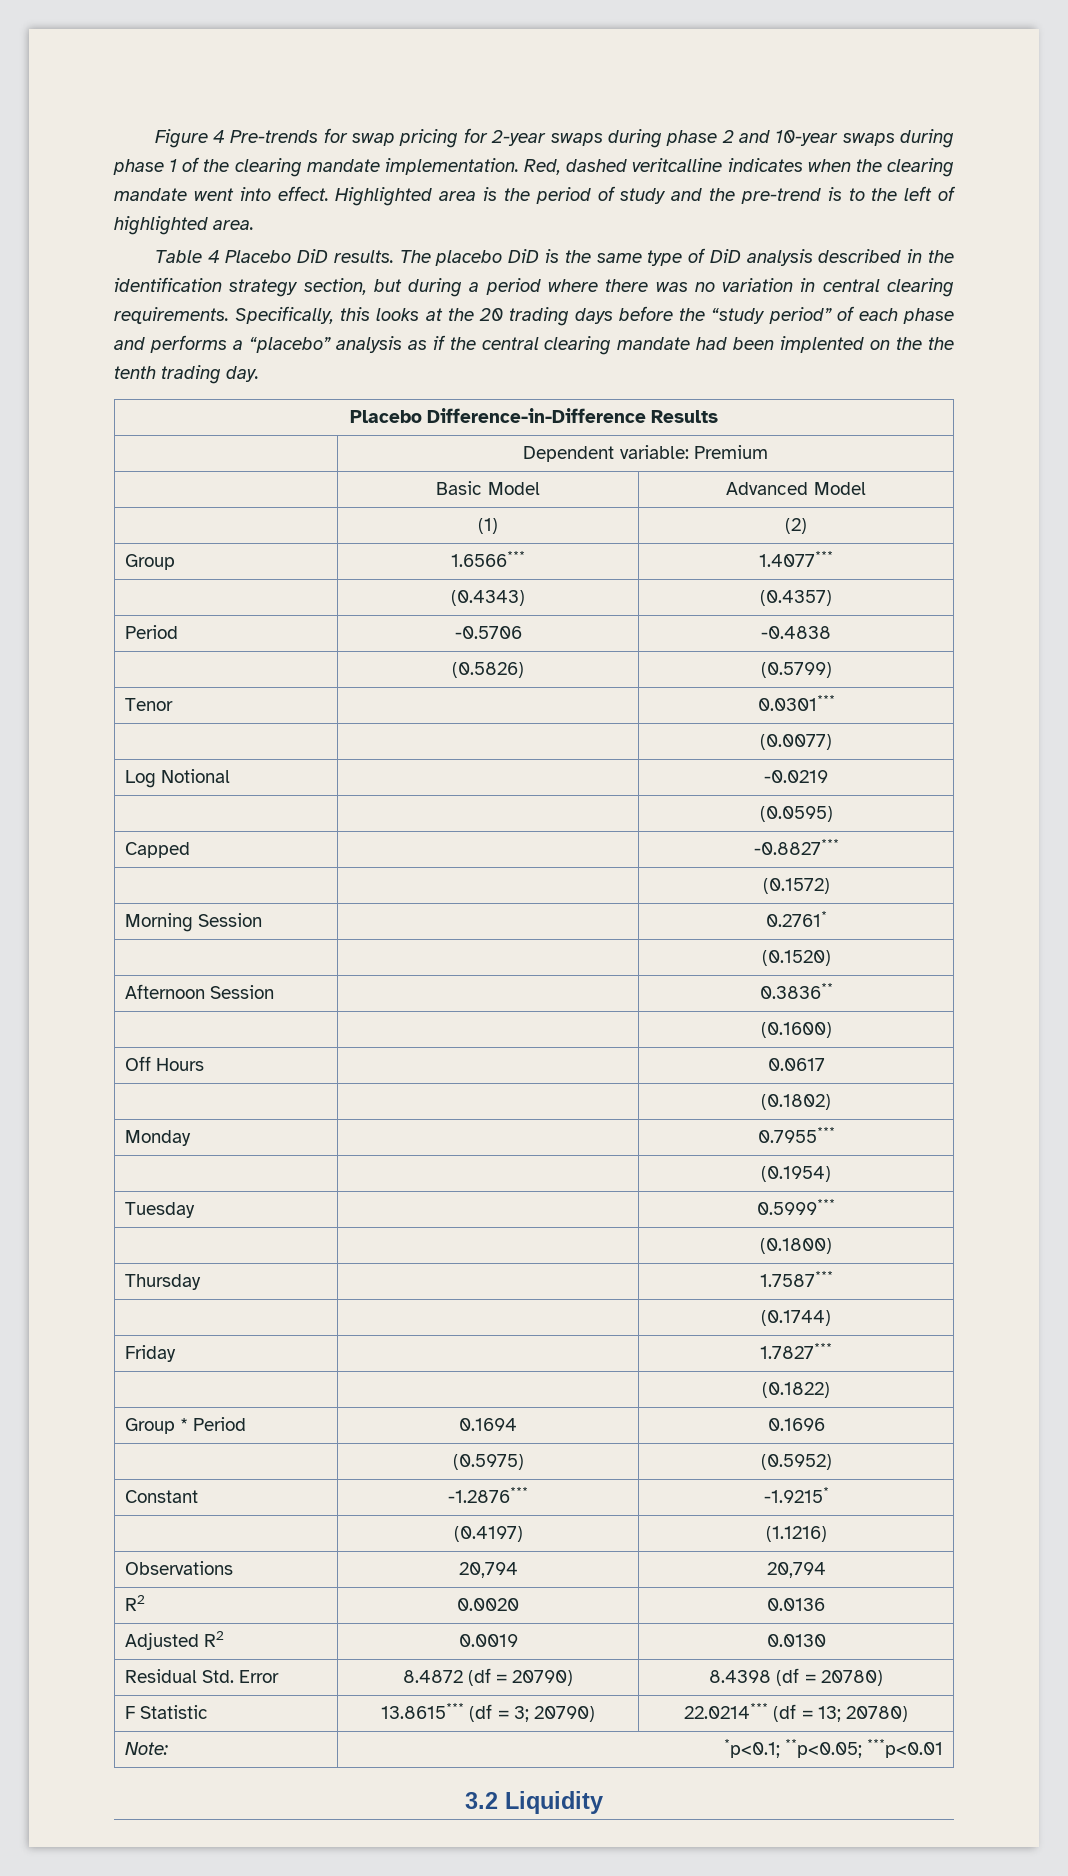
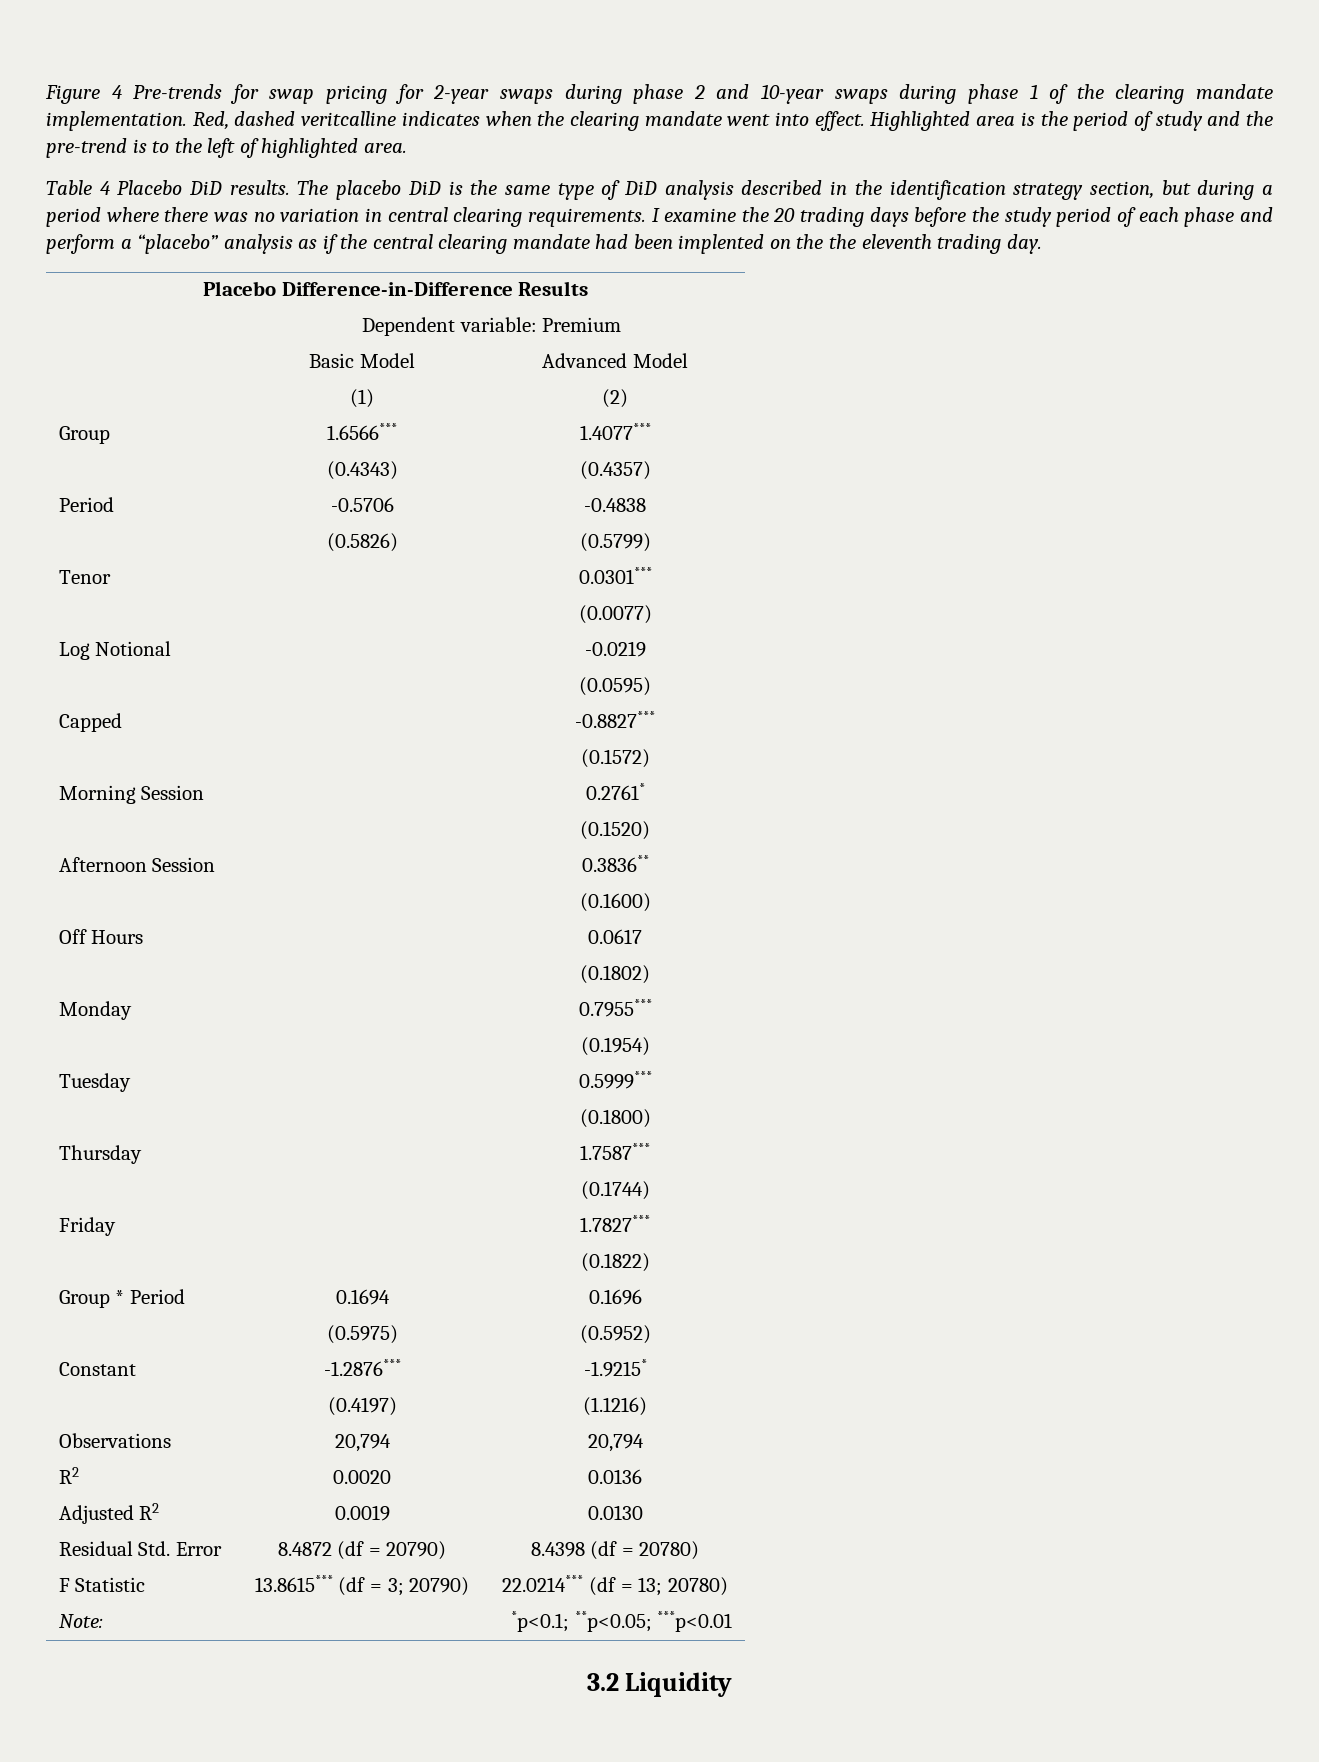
- Specifically, this looks at the 20 trading days before the “study period” of each phase and performs a “placebo” analysis as if the central clearing mandate had been implented on the the tenth trading day.
+ I examine the 20 trading days before the study period of each phase and perform a “placebo” analysis as if the central clearing mandate had been implented on the the eleventh trading day.

